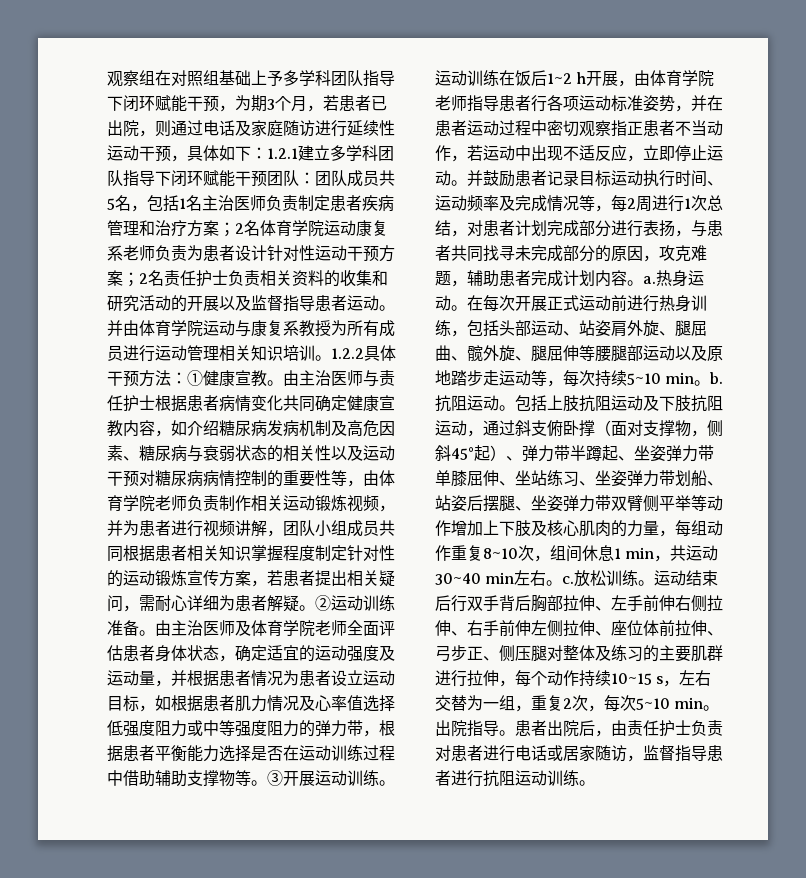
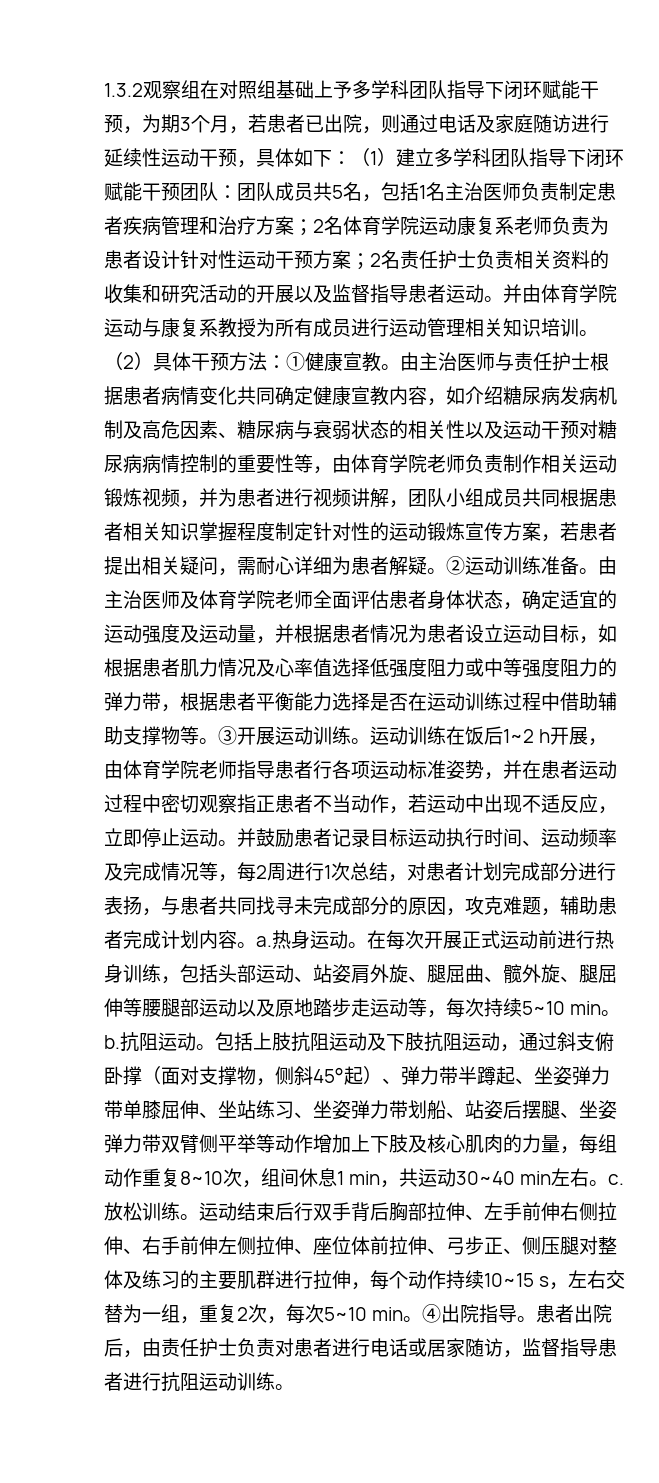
- 观察组在对照组基础上予多学科团队指导下闭环赋能干预，为期3个月，若患者已出院，则通过电话及家庭随访进行延续性运动干预，具体如下：
+ 1.3.2观察组在对照组基础上予多学科团队指导下闭环赋能干预，为期3个月，若患者已出院，则通过电话及家庭随访进行延续性运动干预，具体如下：
- 1.2.1建立多学科团队指导下闭环赋能干预团队：
+ （1）建立多学科团队指导下闭环赋能干预团队：
- 1.2.2具体干预方法：①健康宣教。
+ （2）具体干预方法：①健康宣教。
- 出院指导。
+ ④出院指导。

